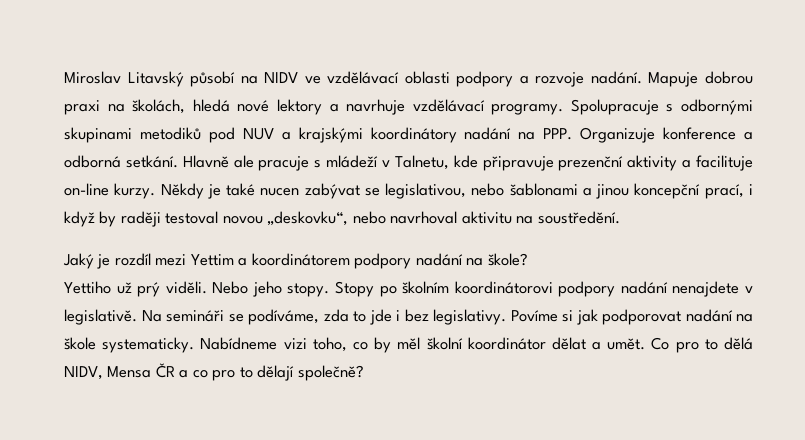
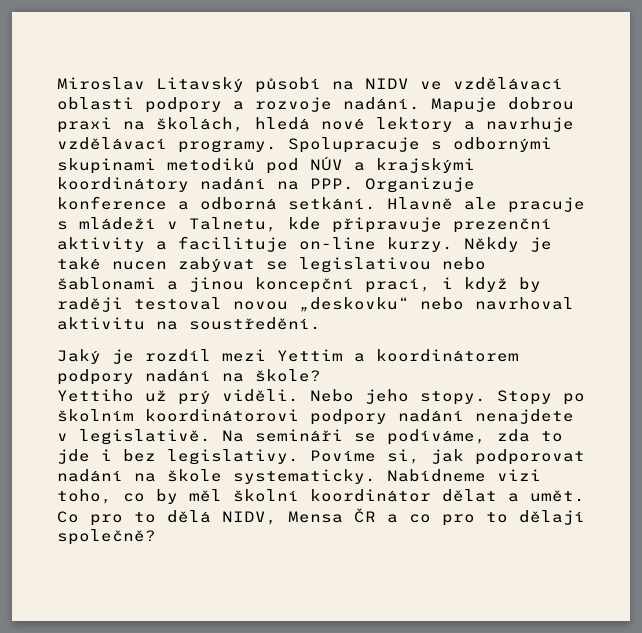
- Spolupracuje s odbornými skupinami metodiků pod NUV a krajskými koordinátory nadání na PPP. Organizuje konference a odborná setkání.
+ Spolupracuje s odbornými skupinami metodiků pod NÚV a krajskými koordinátory nadání na PPP. Organizuje konference a odborná setkání.
- Někdy je také nucen zabývat se legislativou, nebo šablonami a jinou koncepční prací, i když by raději testoval novou „deskovku“, nebo navrhoval aktivitu na soustředění.
+ Někdy je také nucen zabývat se legislativou nebo šablonami a jinou koncepční prací, i když by raději testoval novou „deskovku“ nebo navrhoval aktivitu na soustředění.
- Povíme si jak podporovat nadání na škole systematicky.
+ Povíme si, jak podporovat nadání na škole systematicky.

